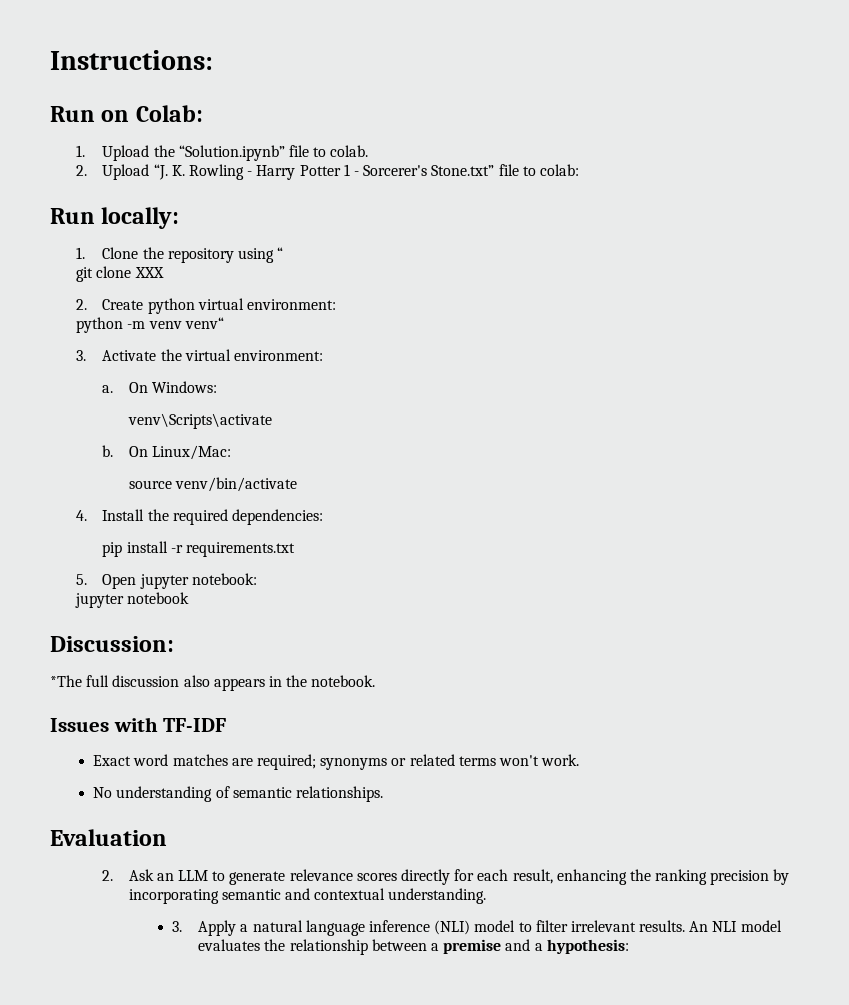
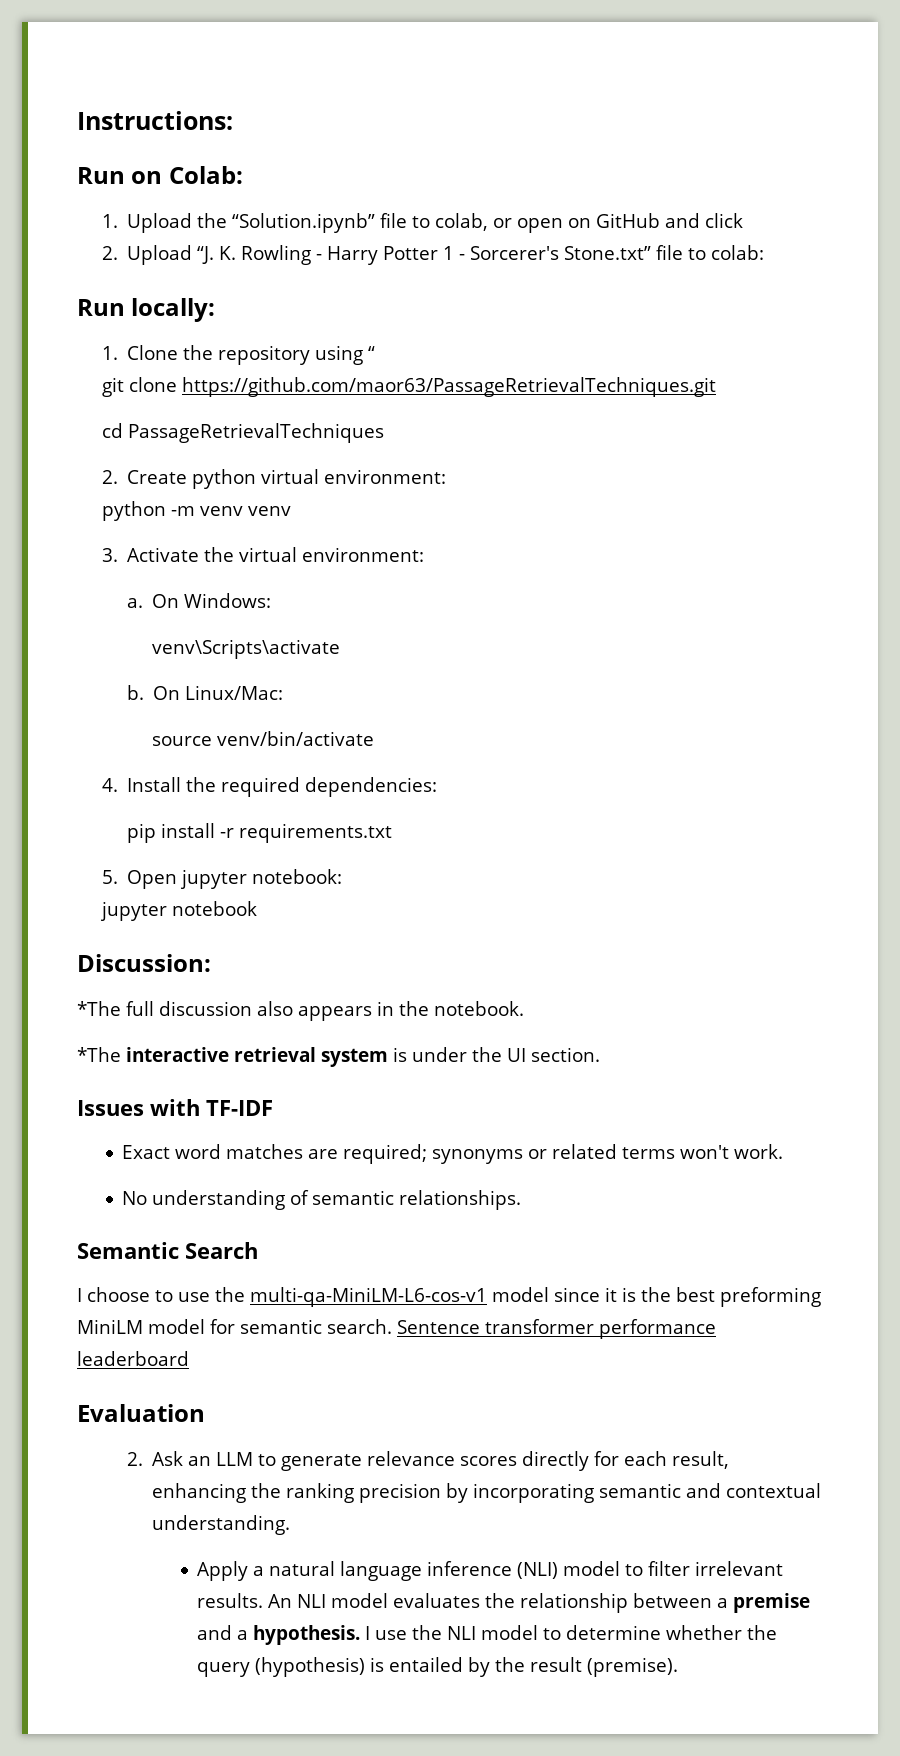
- 1. Upload the “Solution.ipynb” file to colab.
+ 1. Upload the “Solution.ipynb” file to colab, or open on GitHub and click
- git clone XXX
+ git clone https://github.com/maor63/PassageRetrievalTechniques.git
+ cd PassageRetrievalTechniques
- python -m venv venv“
+ python -m venv venv
+ *The interactive retrieval system is under the UI section.
+ Semantic Search
+ I choose to use the multi-qa-MiniLM-L6-cos-v1 model since it is the best preforming MiniLM model for semantic search. Sentence transformer performance leaderboard
- 3. Apply a natural language inference (NLI) model to filter irrelevant results.
+ Apply a natural language inference (NLI) model to filter irrelevant results.
- An NLI model evaluates the relationship between a premise and a hypothesis:
+ An NLI model evaluates the relationship between a premise and a hypothesis. I use the NLI model to determine whether the query (hypothesis) is entailed by the result (premise).

